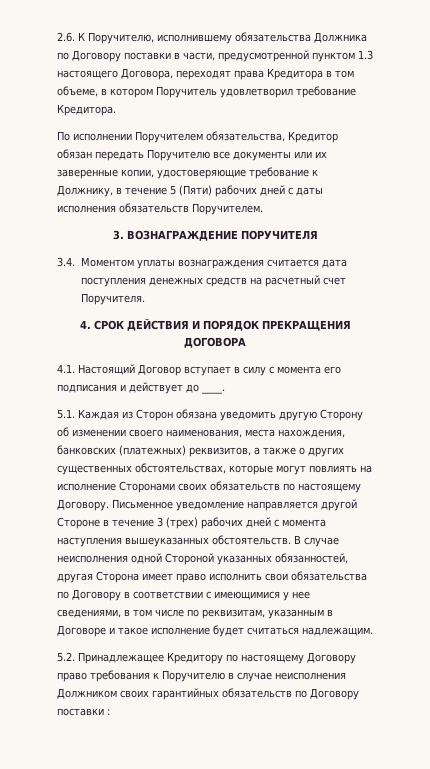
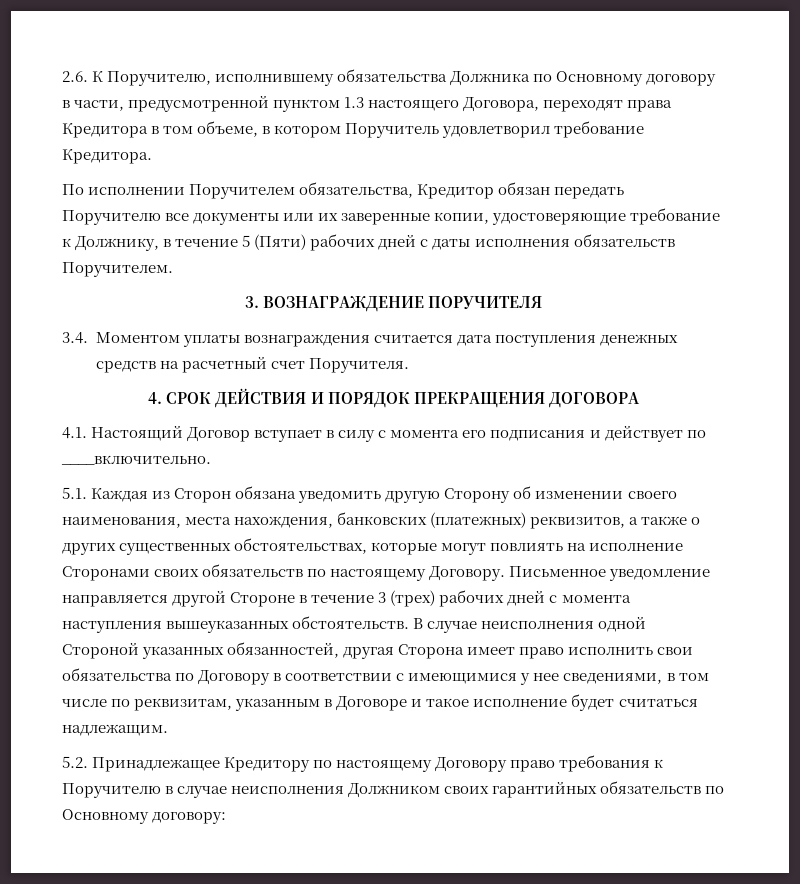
- 2.6. К Поручителю, исполнившему обязательства Должника по Договору поставки в части, предусмотренной пунктом 1.3 настоящего Договора, переходят права Кредитора в том объеме, в котором Поручитель удовлетворил требование Кредитора.
+ 2.6. К Поручителю, исполнившему обязательства Должника по Основному договору в части, предусмотренной пунктом 1.3 настоящего Договора, переходят права Кредитора в том объеме, в котором Поручитель удовлетворил требование Кредитора.
- 4.1. Настоящий Договор вступает в силу с момента его подписания и действует до ____.
+ 4.1. Настоящий Договор вступает в силу с момента его подписания и действует по ____включительно.
- 5.2. Принадлежащее Кредитору по настоящему Договору право требования к Поручителю в случае неисполнения Должником своих гарантийных обязательств по Договору поставки :
+ 5.2. Принадлежащее Кредитору по настоящему Договору право требования к Поручителю в случае неисполнения Должником своих гарантийных обязательств по Основному договору:

